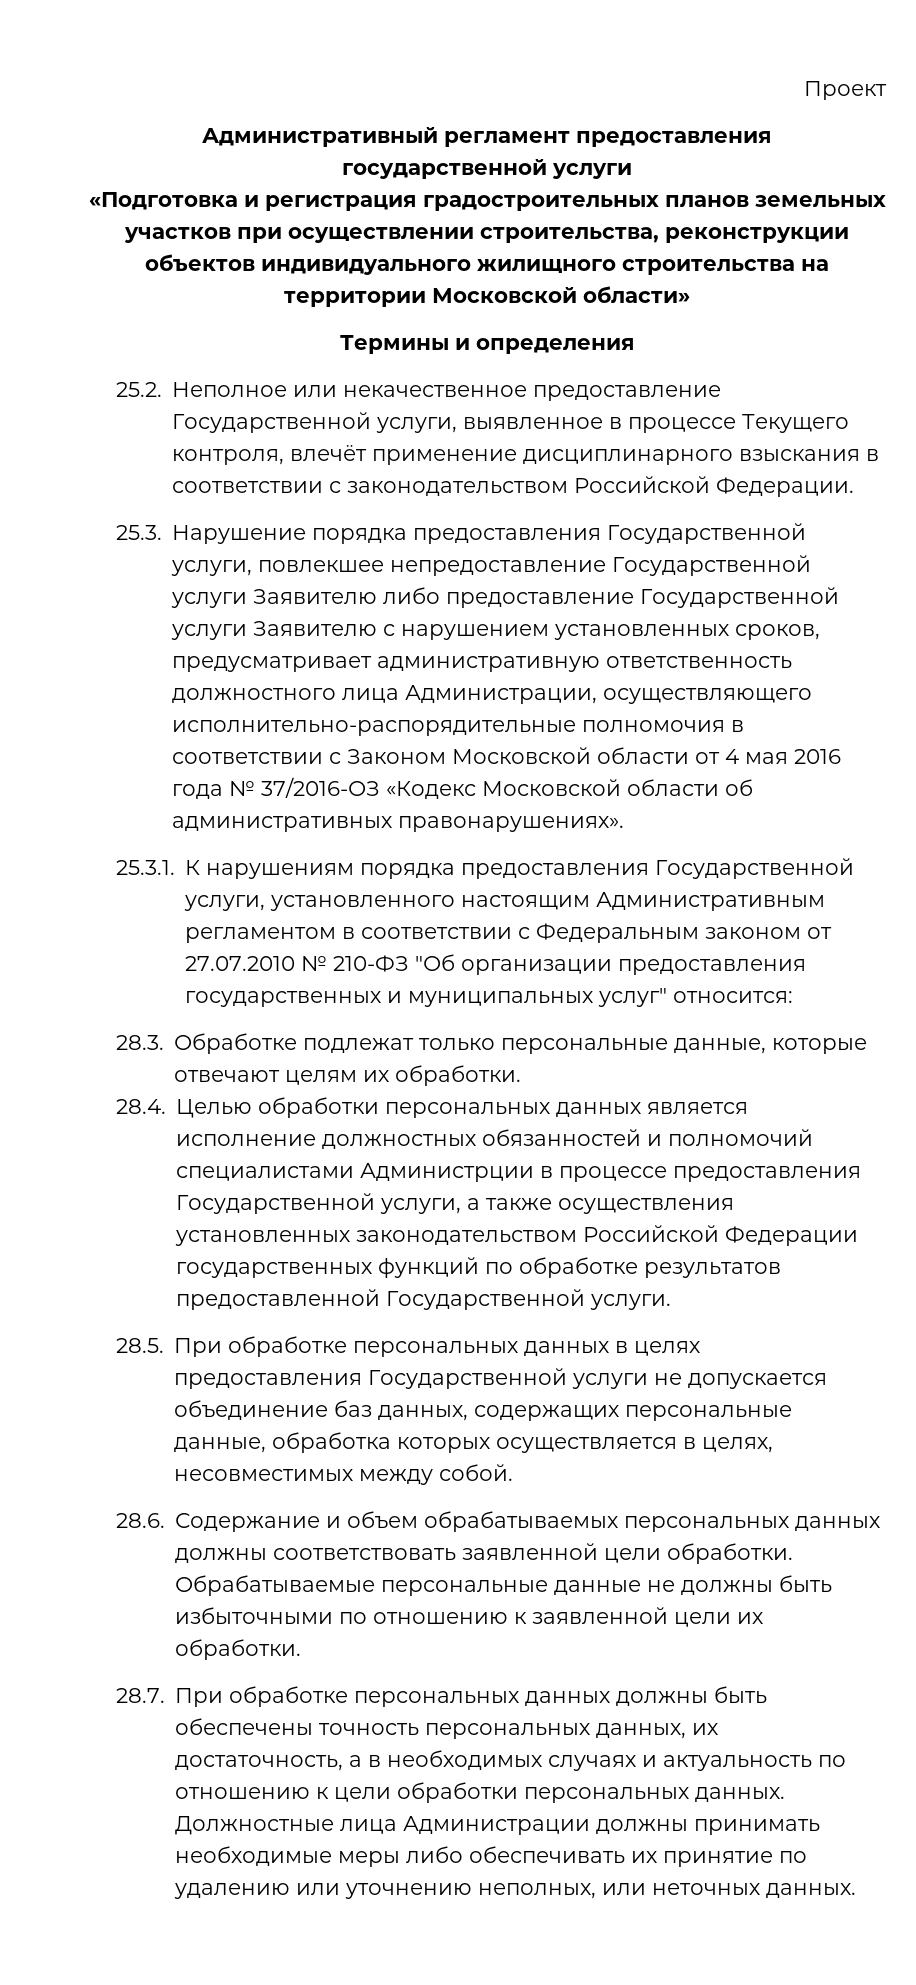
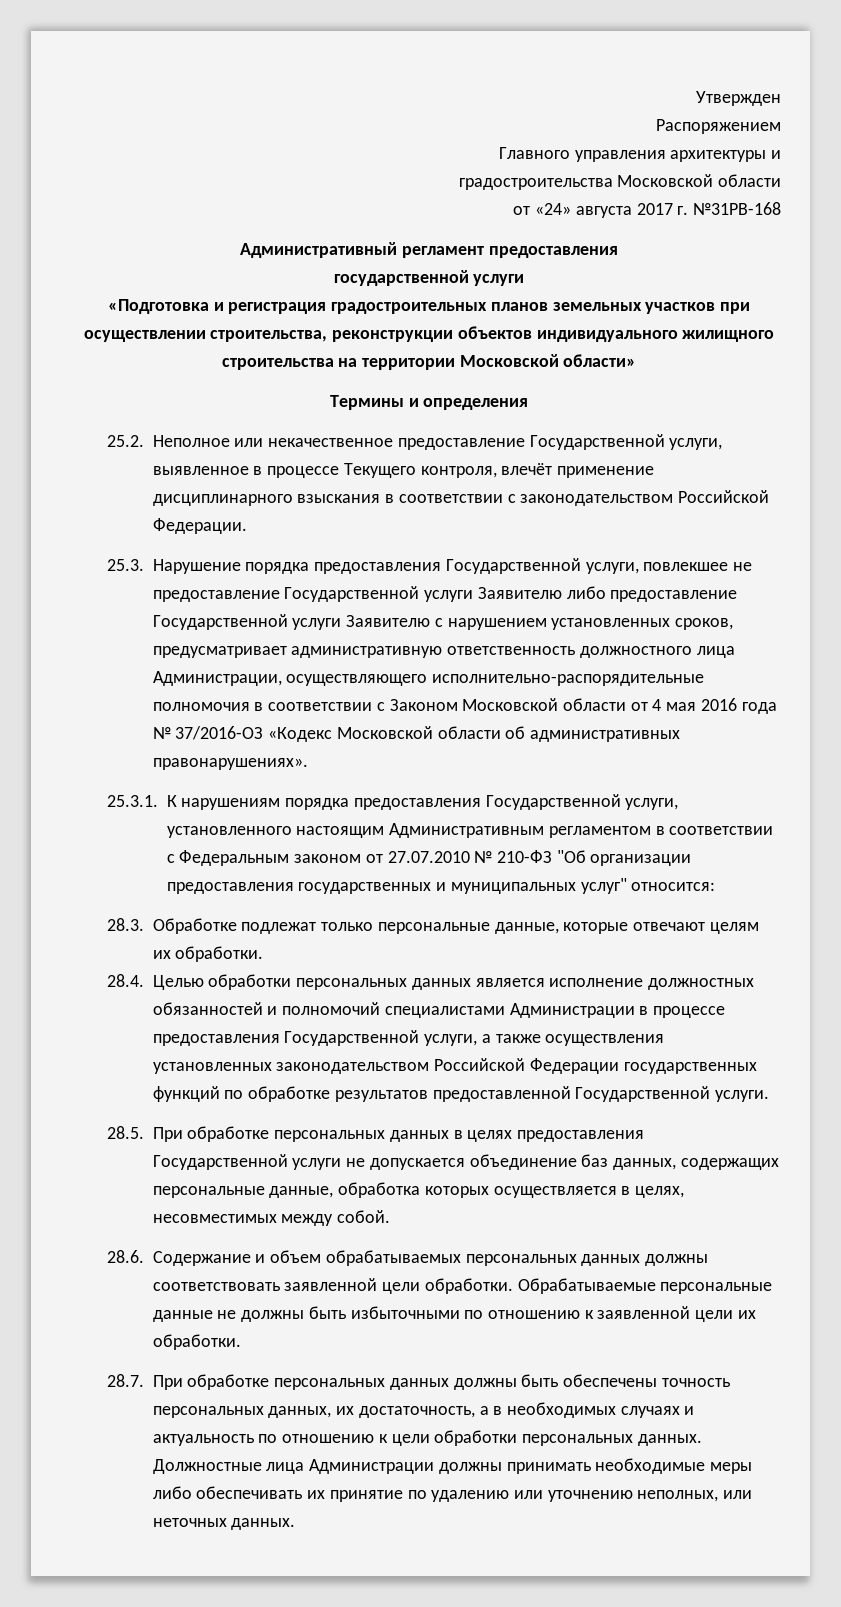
- Проект
+ Утвержден
+ Распоряжением
+ Главного управления архитектуры и
+ градостроительства Московской области
+ от «24» августа 2017 г. №31РВ-168
- 25.3. Нарушение порядка предоставления Государственной услуги, повлекшее непредоставление Государственной услуги Заявителю либо предоставление Государственной услуги Заявителю с нарушением установленных сроков, предусматривает административную ответственность должностного лица Администрации, осуществляющего исполнительно-распорядительные полномочия в соответствии с Законом Московской области от 4 мая 2016 года № 37/2016-ОЗ «Кодекс Московской области об административных правонарушениях».
+ 25.3. Нарушение порядка предоставления Государственной услуги, повлекшее не предоставление Государственной услуги Заявителю либо предоставление Государственной услуги Заявителю с нарушением установленных сроков, предусматривает административную ответственность должностного лица Администрации, осуществляющего исполнительно-распорядительные полномочия в соответствии с Законом Московской области от 4 мая 2016 года № 37/2016-ОЗ «Кодекс Московской области об административных правонарушениях».
- 28.4. Целью обработки персональных данных является исполнение должностных обязанностей и полномочий специалистами Администрции в процессе предоставления Государственной услуги, а также осуществления установленных законодательством Российской Федерации государственных функций по обработке результатов предоставленной Государственной услуги.
+ 28.4. Целью обработки персональных данных является исполнение должностных обязанностей и полномочий специалистами Администрации в процессе предоставления Государственной услуги, а также осуществления установленных законодательством Российской Федерации государственных функций по обработке результатов предоставленной Государственной услуги.

